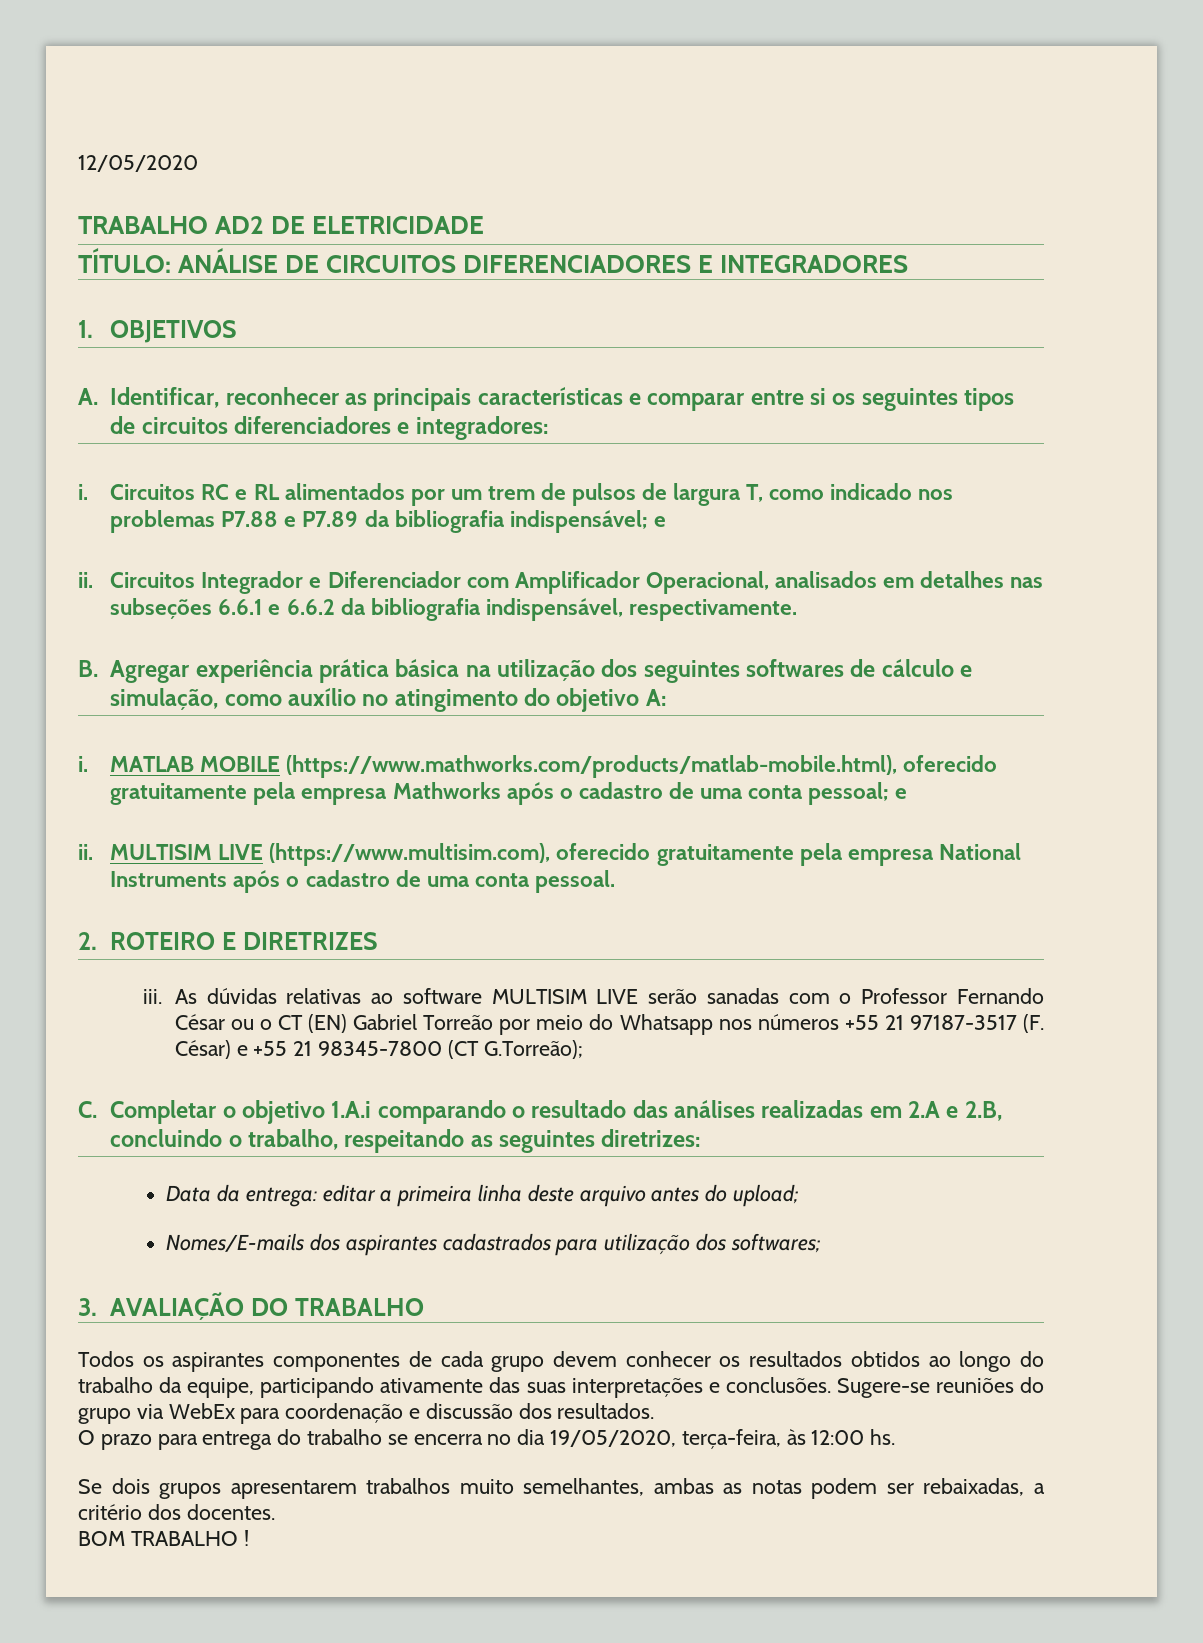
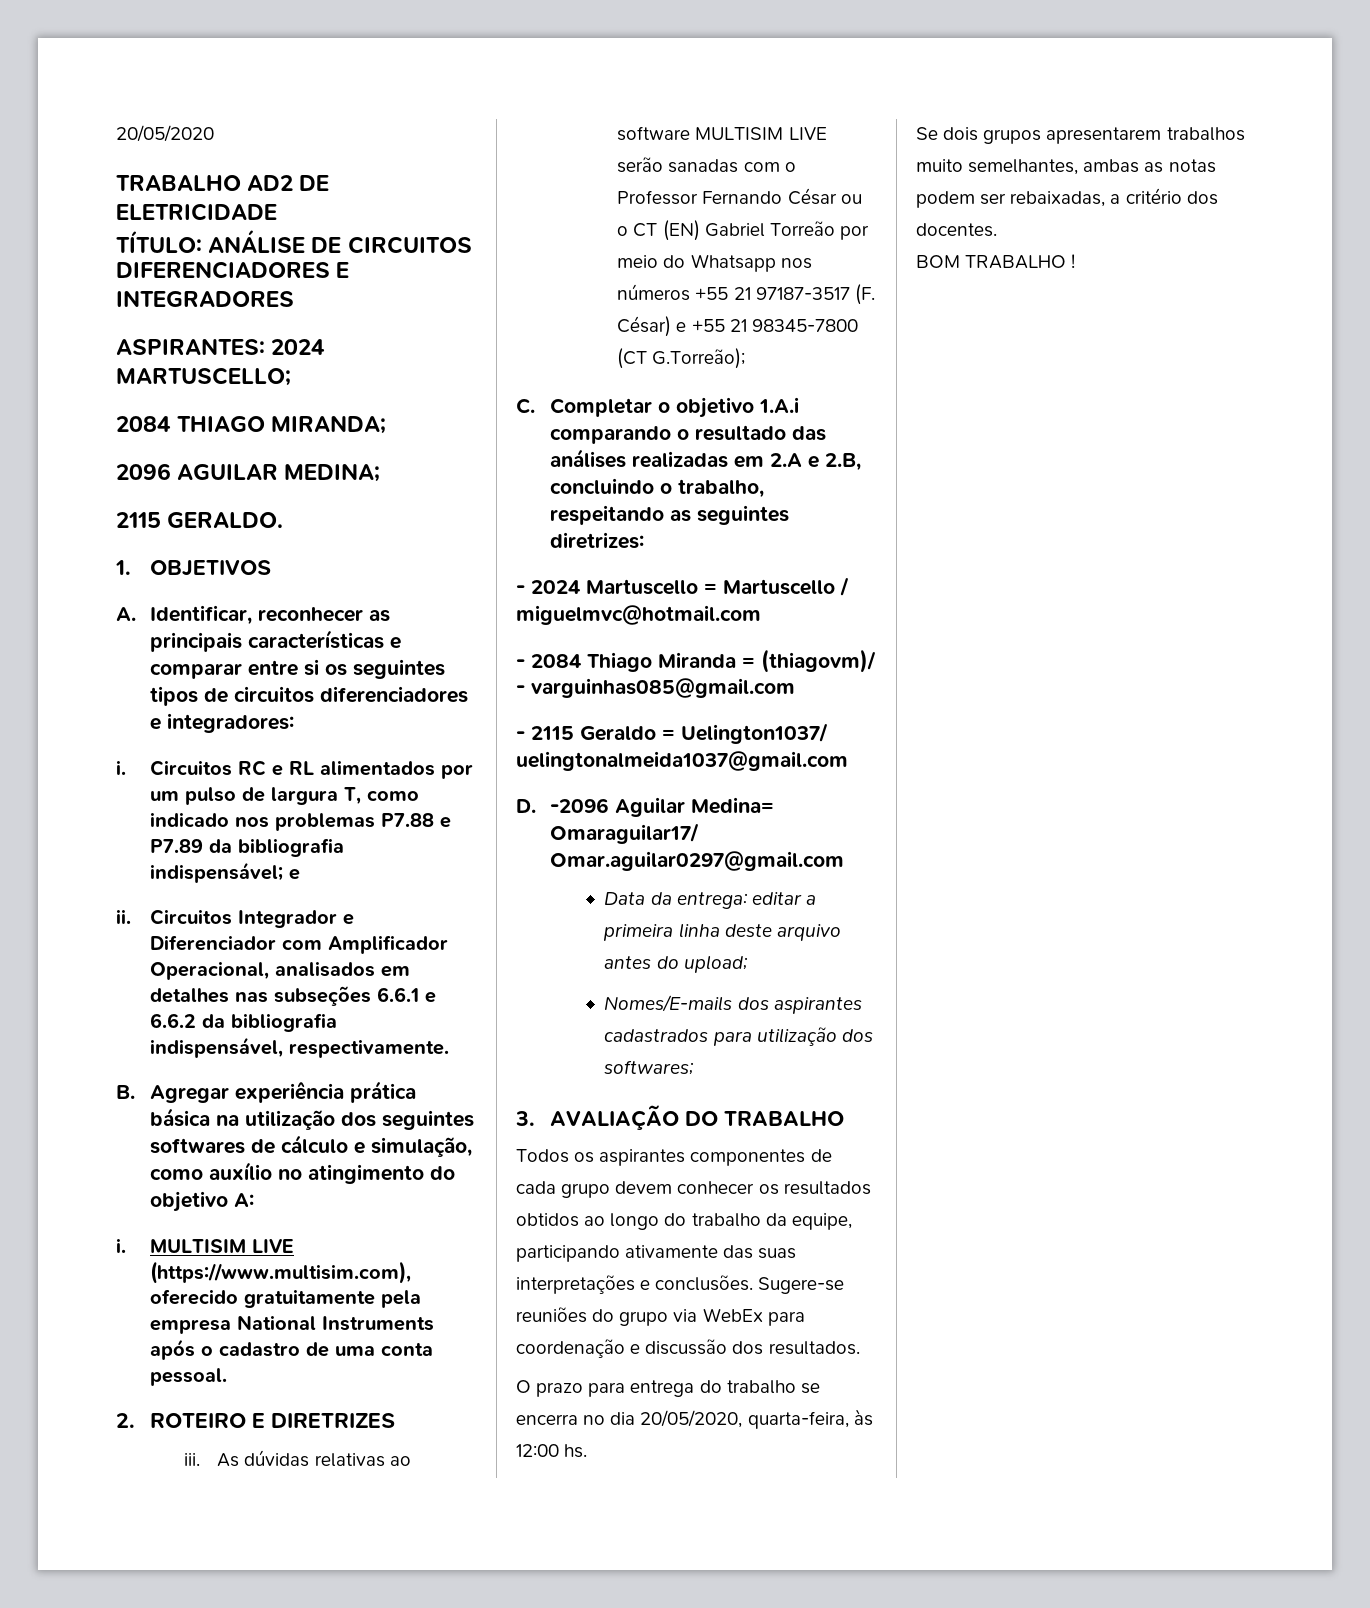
- 12/05/2020
+ 20/05/2020
+ ASPIRANTES: 2024 MARTUSCELLO;
+ 2084 THIAGO MIRANDA;
+ 2096 AGUILAR MEDINA;
+ 2115 GERALDO.
- Circuitos RC e RL alimentados por um trem de pulsos de largura T, como indicado nos problemas P7.88 e P7.89 da bibliografia indispensável; e
+ Circuitos RC e RL alimentados por um pulso de largura T, como indicado nos problemas P7.88 e P7.89 da bibliografia indispensável; e
- MATLAB MOBILE (https://www.mathworks.com/products/matlab-mobile.html), oferecido gratuitamente pela empresa Mathworks após o cadastro de uma conta pessoal; e
- ii.
+ - 2024 Martuscello = Martuscello / miguelmvc@hotmail.com
+ - 2084 Thiago Miranda = (thiagovm)/ - varguinhas085@gmail.com
+ - 2115 Geraldo = Uelington1037/ uelingtonalmeida1037@gmail.com
+ D. -2096 Aguilar Medina= Omaraguilar17/ Omar.aguilar0297@gmail.com
- O prazo para entrega do trabalho se encerra no dia 19/05/2020, terça-feira, às 12:00 hs.
+ O prazo para entrega do trabalho se encerra no dia 20/05/2020, quarta-feira, às 12:00 hs.

